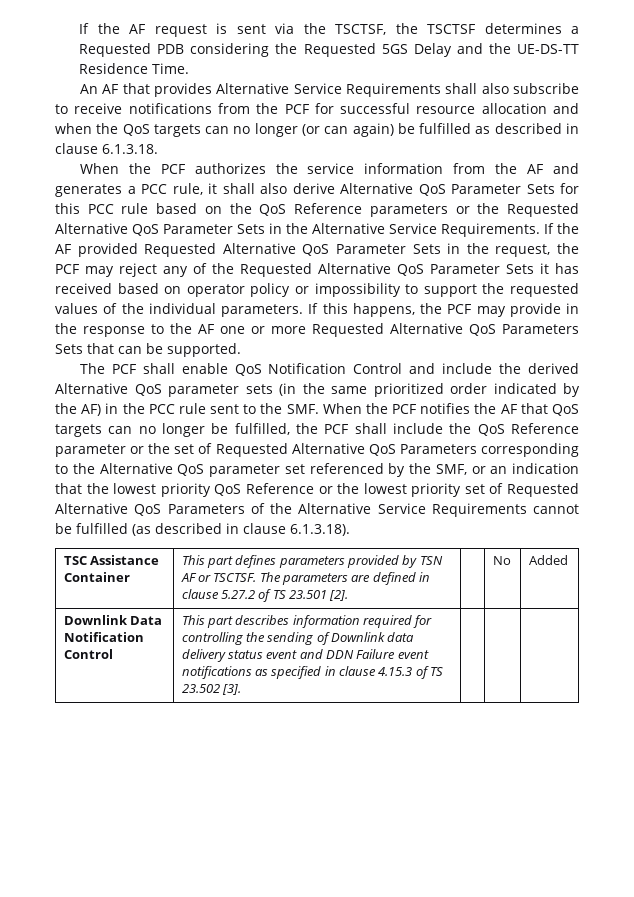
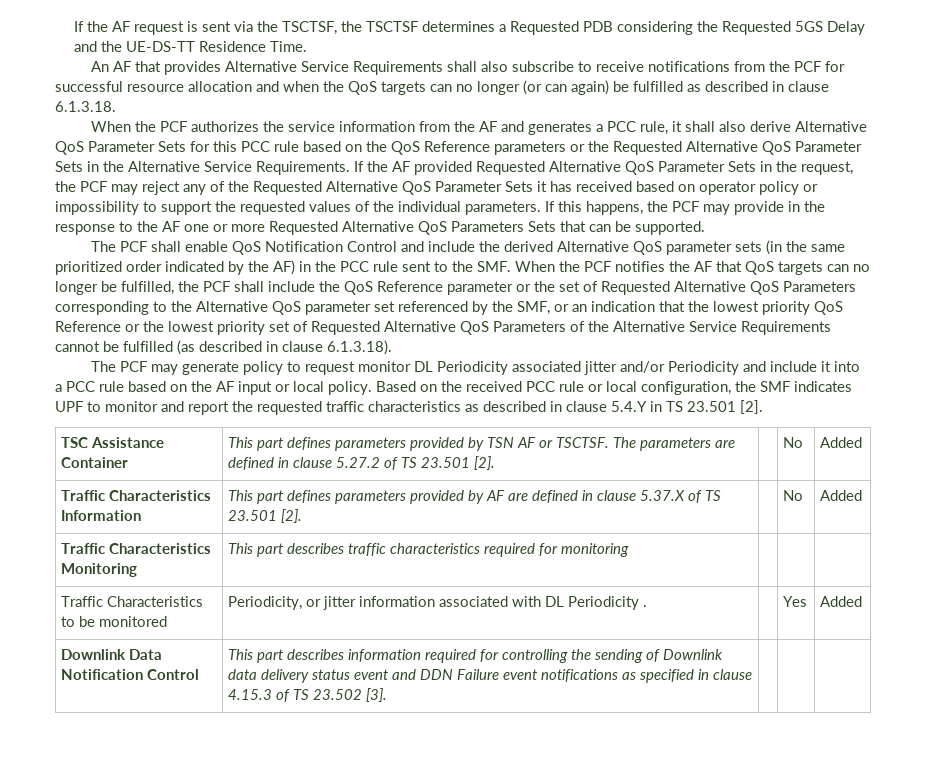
+ The PCF may generate policy to request monitor DL Periodicity associated jitter and/or Periodicity and include it into a PCC rule based on the AF input or local policy. Based on the received PCC rule or local configuration, the SMF indicates UPF to monitor and report the requested traffic characteristics as described in clause 5.4.Y in TS 23.501 [2].
+ Traffic Characteristics Information | This part defines parameters provided by AF are defined in clause 5.37.X of TS 23.501 [2]. | | No | Added
+ Traffic Characteristics Monitoring | This part describes traffic characteristics required for monitoring | | |
+ Traffic Characteristics to be monitored | Periodicity, or jitter information associated with DL Periodicity . | | Yes | Added

